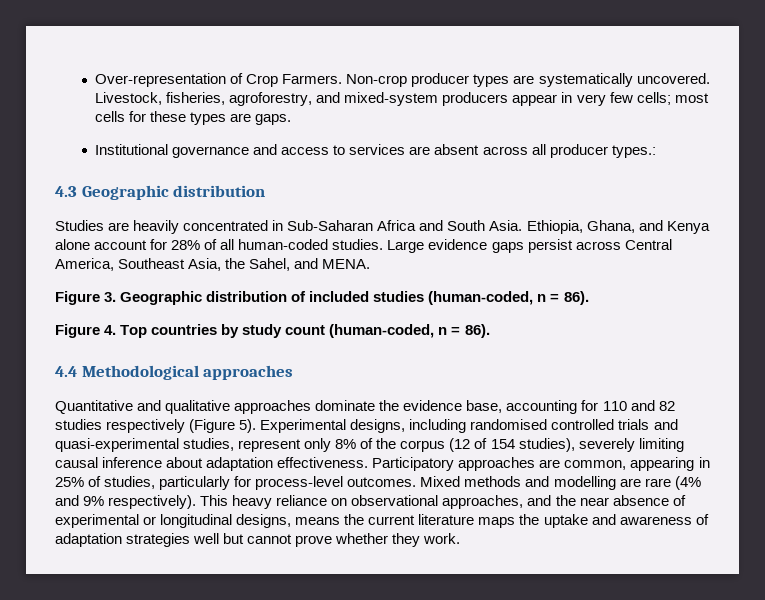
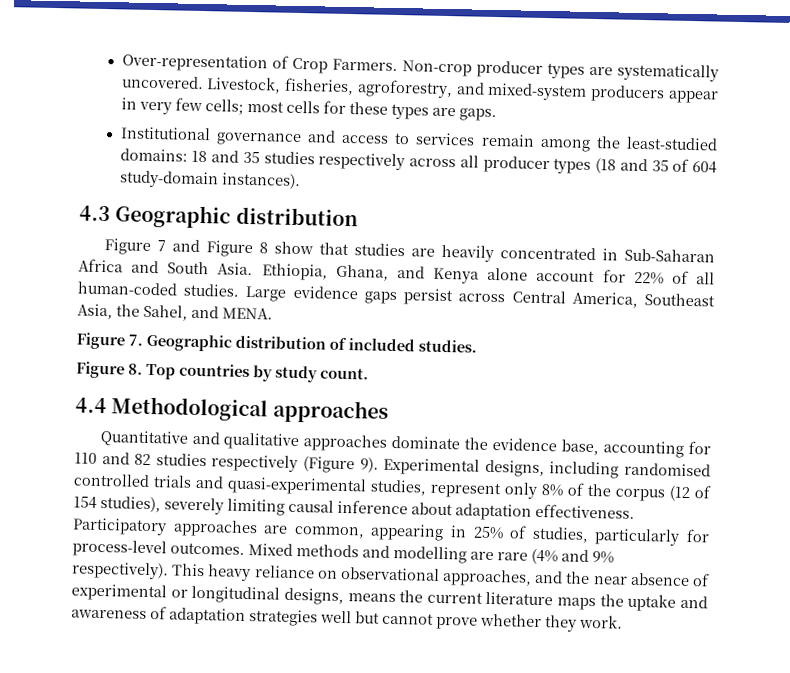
- Institutional governance and access to services are absent across all producer types.:
+ Institutional governance and access to services remain among the least-studied domains: 18 and 35 studies respectively across all producer types (18 and 35 of 604 study-domain instances).
  4.3 Geographic distribution
- Studies are heavily concentrated in Sub-Saharan Africa and South Asia.
+ Figure 7 and Figure 8 show that studies are heavily concentrated in Sub-Saharan Africa and South Asia.
- Ethiopia, Ghana, and Kenya alone account for 28% of all human-coded studies.
+ Ethiopia, Ghana, and Kenya alone account for 22% of all human-coded studies.
- Figure 3. Geographic distribution of included studies (human-coded, n = 86).
- Figure 4. Top countries by study count (human-coded, n = 86).
+ Figure 7. Geographic distribution of included studies.
+ Figure 8. Top countries by study count.
- Quantitative and qualitative approaches dominate the evidence base, accounting for 110 and 82 studies respectively (Figure 5).
+ Quantitative and qualitative approaches dominate the evidence base, accounting for 110 and 82 studies respectively (Figure 9).

